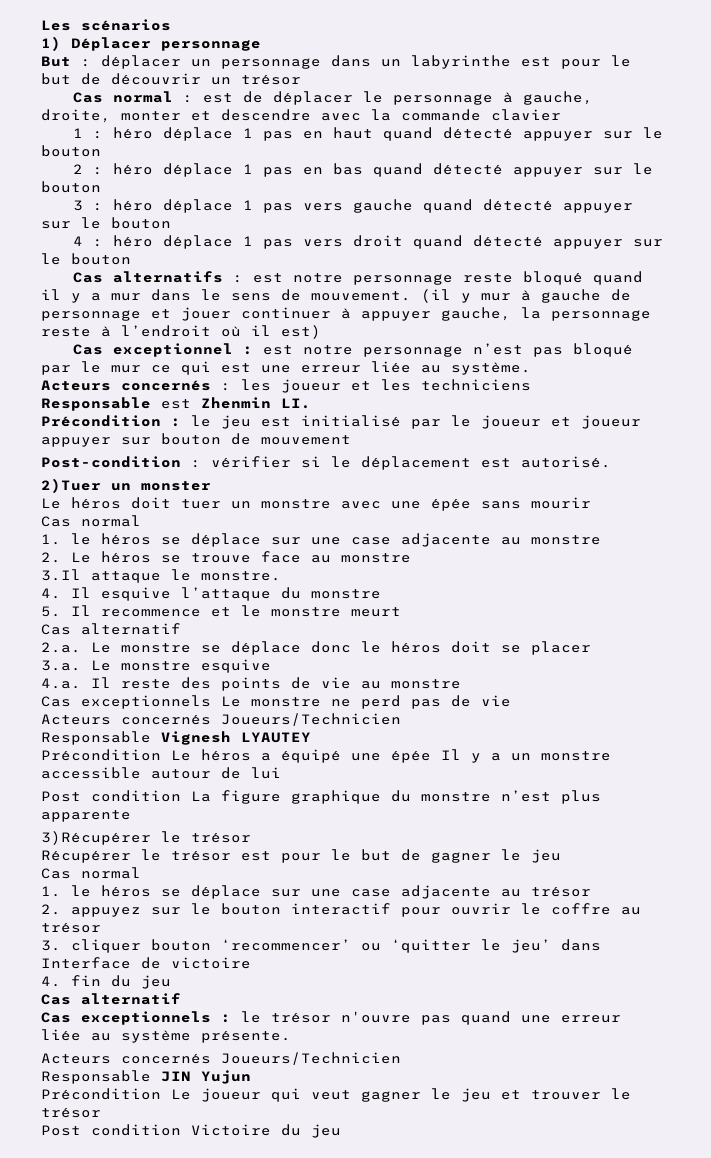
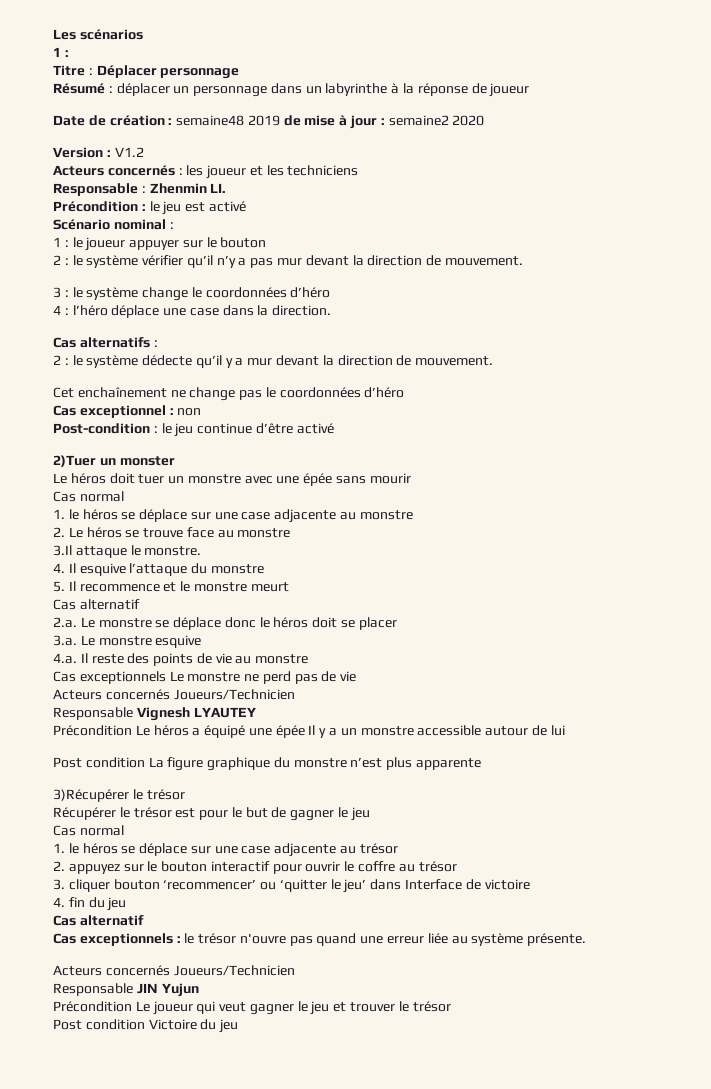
  Les scénarios
- 1) Déplacer personnage
+ 1 :
+ Titre : Déplacer personnage
- But : déplacer un personnage dans un labyrinthe est pour le but de découvrir un trésor
- Cas normal : est de déplacer le personnage à gauche, droite, monter et descendre avec la commande clavier
- 1 : héro déplace 1 pas en haut quand détecté appuyer sur le bouton
- 2 : héro déplace 1 pas en bas quand détecté appuyer sur le bouton
- 3 : héro déplace 1 pas vers gauche quand détecté appuyer sur le bouton
- 4 : héro déplace 1 pas vers droit quand détecté appuyer sur le bouton
- Cas alternatifs : est notre personnage reste bloqué quand il y a mur dans le sens de mouvement. (il y mur à gauche de personnage et jouer continuer à appuyer gauche, la personnage reste à l’endroit où il est)
- Cas exceptionnel : est notre personnage n’est pas bloqué par le mur ce qui est une erreur liée au système.
+ Résumé : déplacer un personnage dans un labyrinthe à la réponse de joueur
+ Date de création : semaine48 2019 de mise à jour : semaine2 2020
+ Version : V1.2
- Responsable est Zhenmin LI.
+ Responsable : Zhenmin LI.
- Précondition : le jeu est initialisé par le joueur et joueur appuyer sur bouton de mouvement
- Post-condition : vérifier si le déplacement est autorisé.
+ Précondition : le jeu est activé
+ Scénario nominal :
+ 1 : le joueur appuyer sur le bouton
+ 2 : le système vérifier qu’il n’y a pas mur devant la direction de mouvement.
+ 3 : le système change le coordonnées d’héro
+ 4 : l’héro déplace une case dans la direction.
+ Cas alternatifs :
+ 2 : le système dédecte qu’il y a mur devant la direction de mouvement.
+ Cet enchaînement ne change pas le coordonnées d’héro
+ Cas exceptionnel : non
+ Post-condition : le jeu continue d’être activé

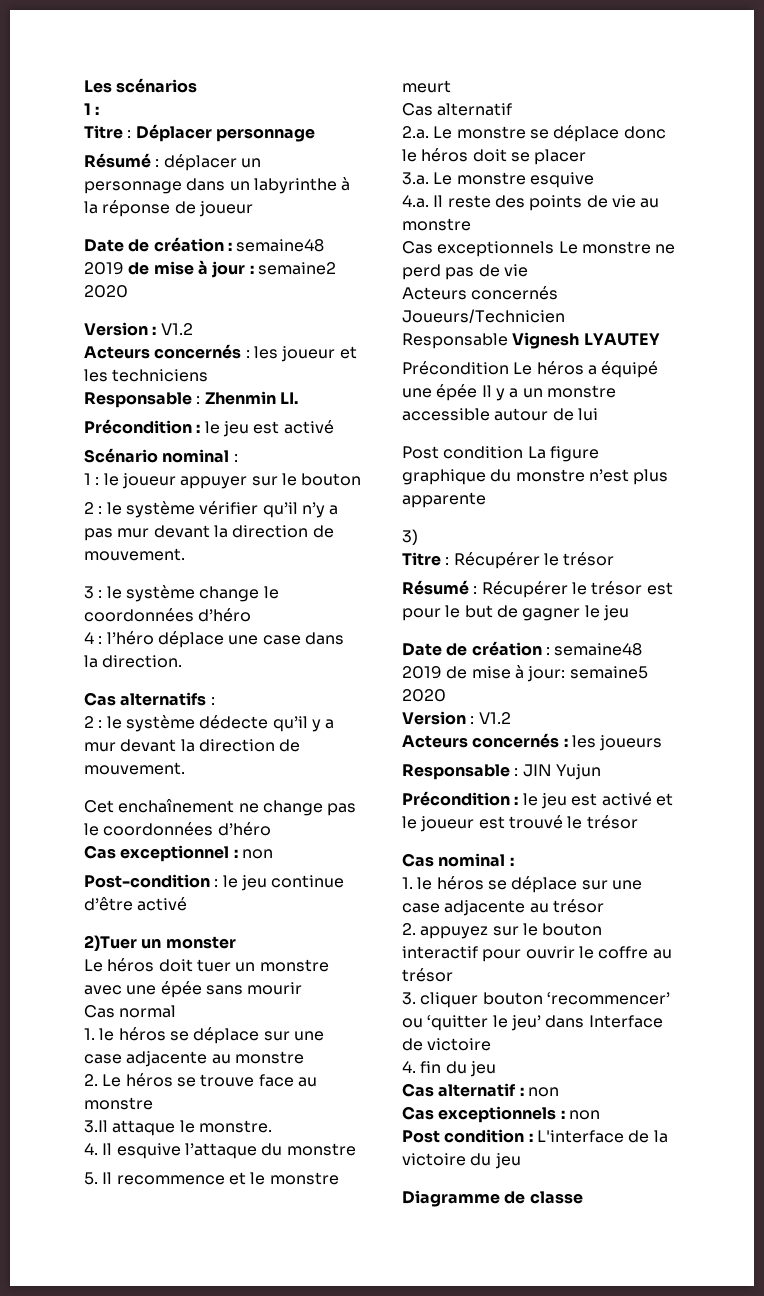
- 3)Récupérer le trésor
- Récupérer le trésor est pour le but de gagner le jeu
- Cas normal
+ 3)
+ Titre : Récupérer le trésor
+ Résumé : Récupérer le trésor est pour le but de gagner le jeu
+ Date de création : semaine48 2019 de mise à jour: semaine5 2020
+ Version : V1.2
+ Acteurs concernés : les joueurs
+ Responsable : JIN Yujun
+ Précondition : le jeu est activé et le joueur est trouvé le trésor
+ Cas nominal :
  4. fin du jeu
- Cas alternatif
+ Cas alternatif : non
- Cas exceptionnels : le trésor n'ouvre pas quand une erreur liée au système présente.
- Acteurs concernés Joueurs/Technicien
- Responsable JIN Yujun
- Précondition Le joueur qui veut gagner le jeu et trouver le trésor
- Post condition Victoire du jeu
+ Cas exceptionnels : non
+ Post condition : L'interface de la victoire du jeu
+ Diagramme de classe

